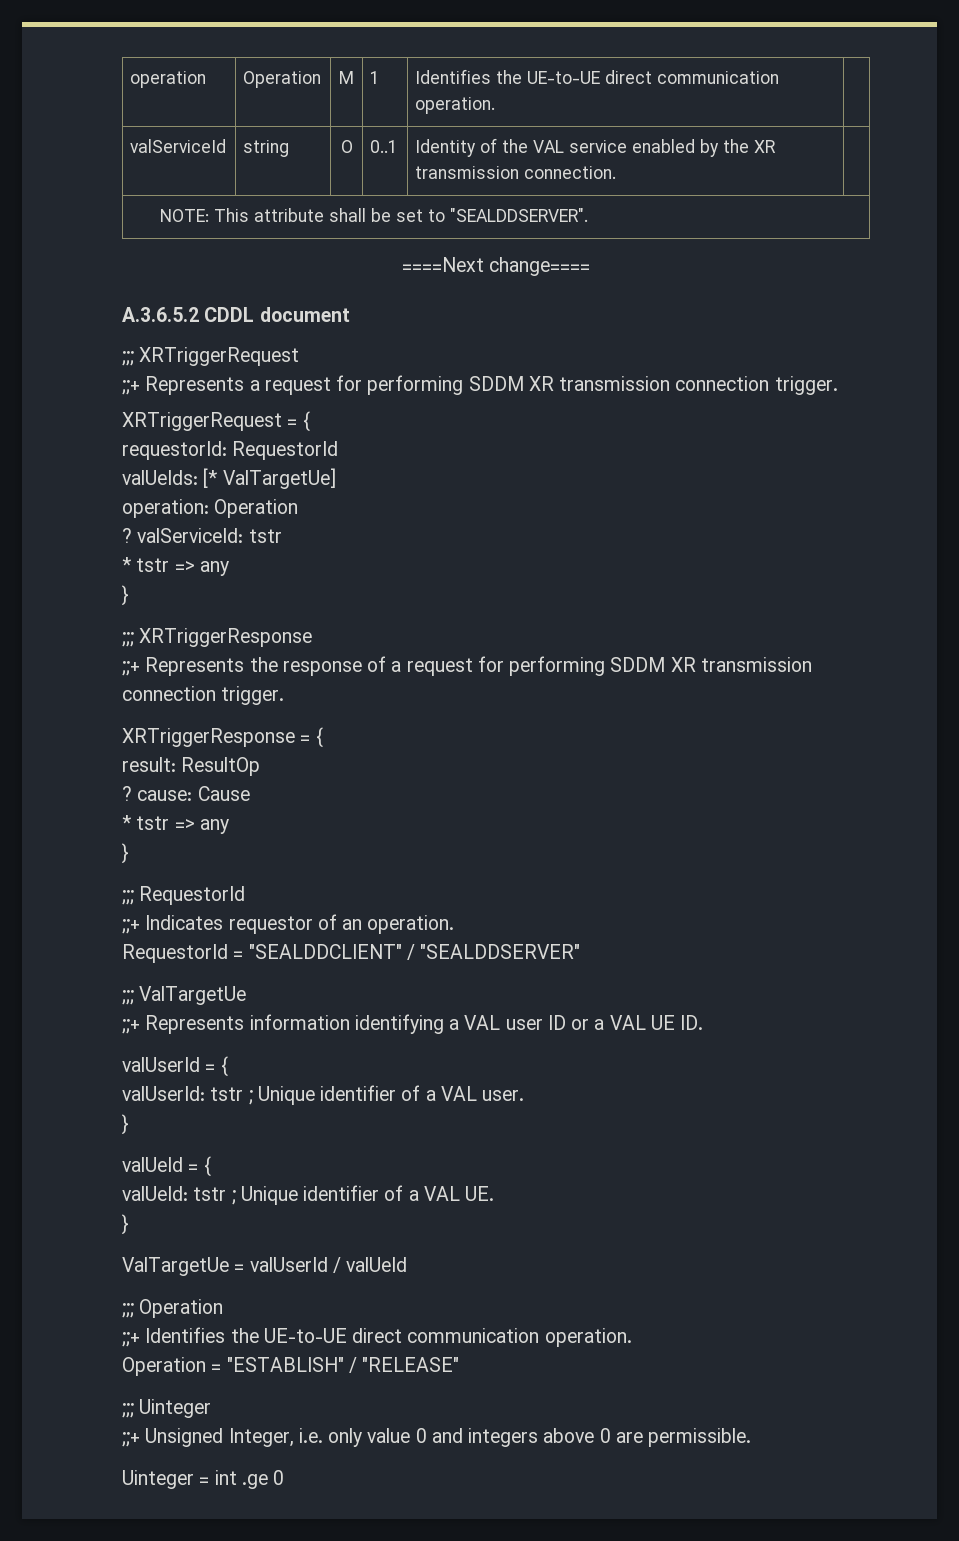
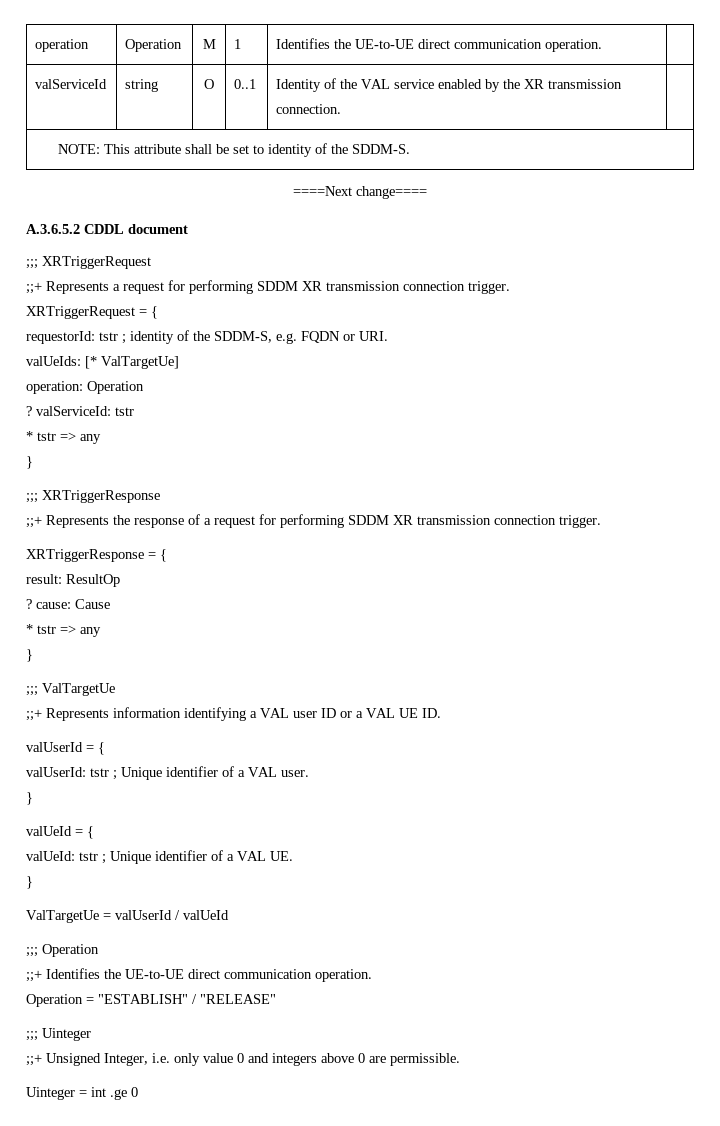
- NOTE: This attribute shall be set to "SEALDDSERVER".
+ NOTE: This attribute shall be set to identity of the SDDM-S.
- requestorId: RequestorId
+ requestorId: tstr ; identity of the SDDM-S, e.g. FQDN or URI.
- ;;; RequestorId
- ;;+ Indicates requestor of an operation.
- RequestorId = "SEALDDCLIENT" / "SEALDDSERVER"

